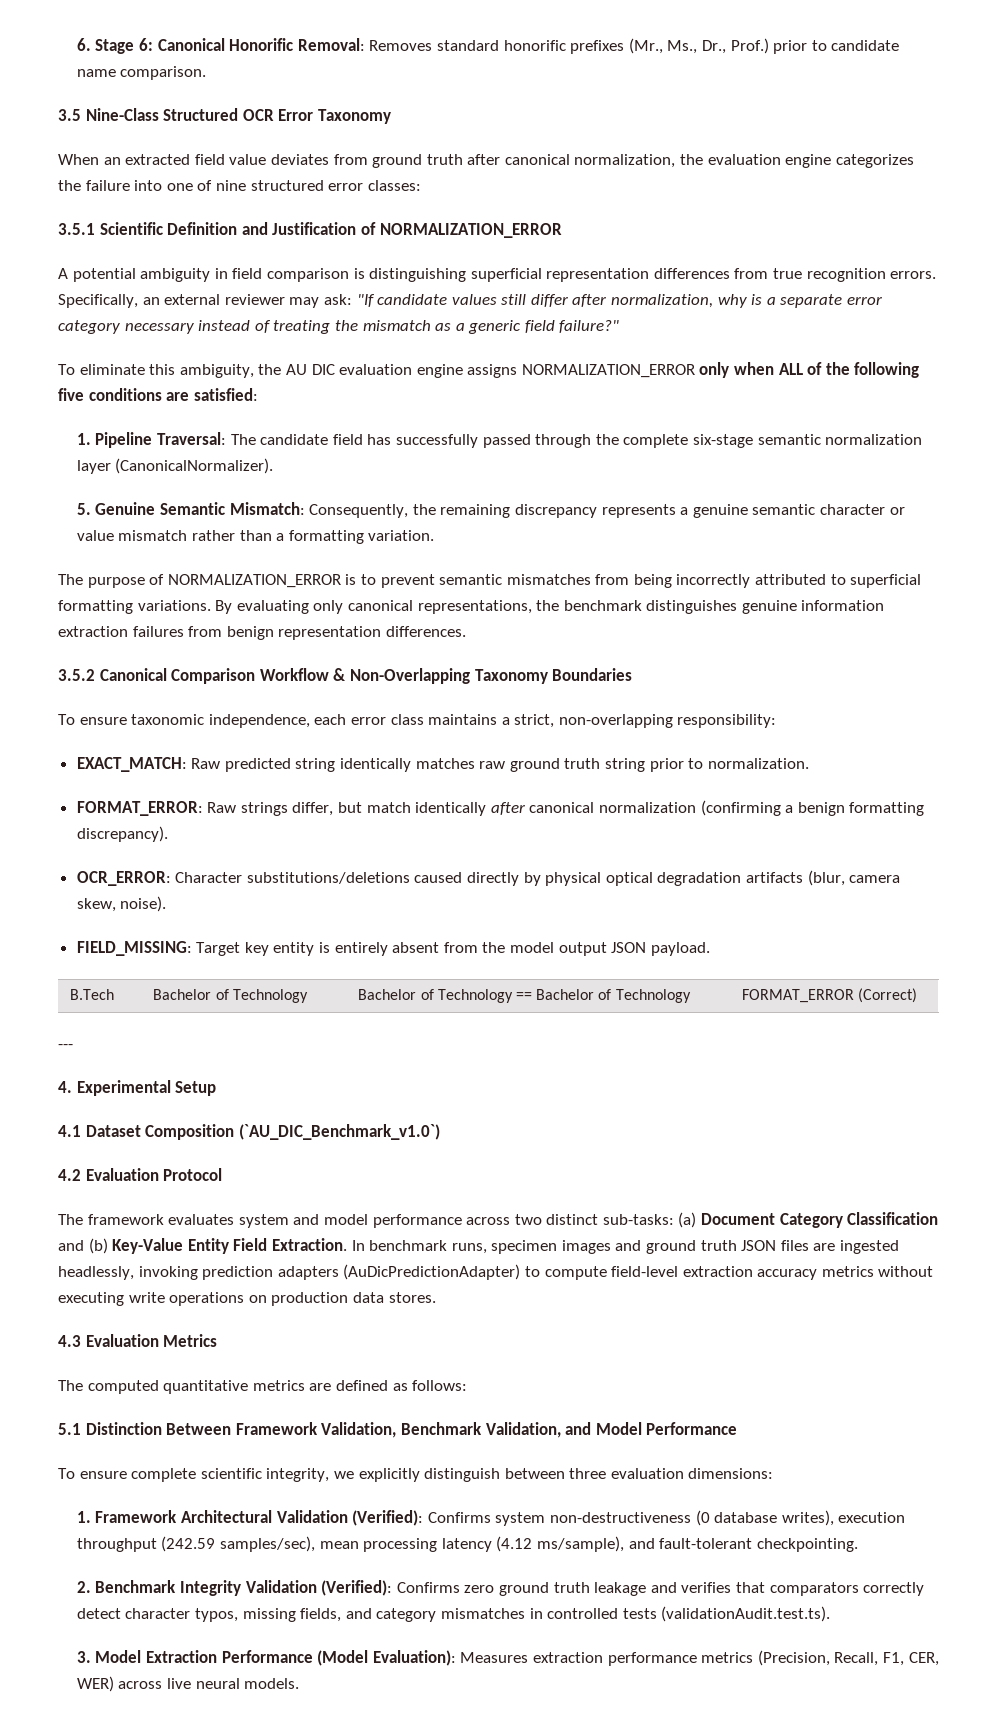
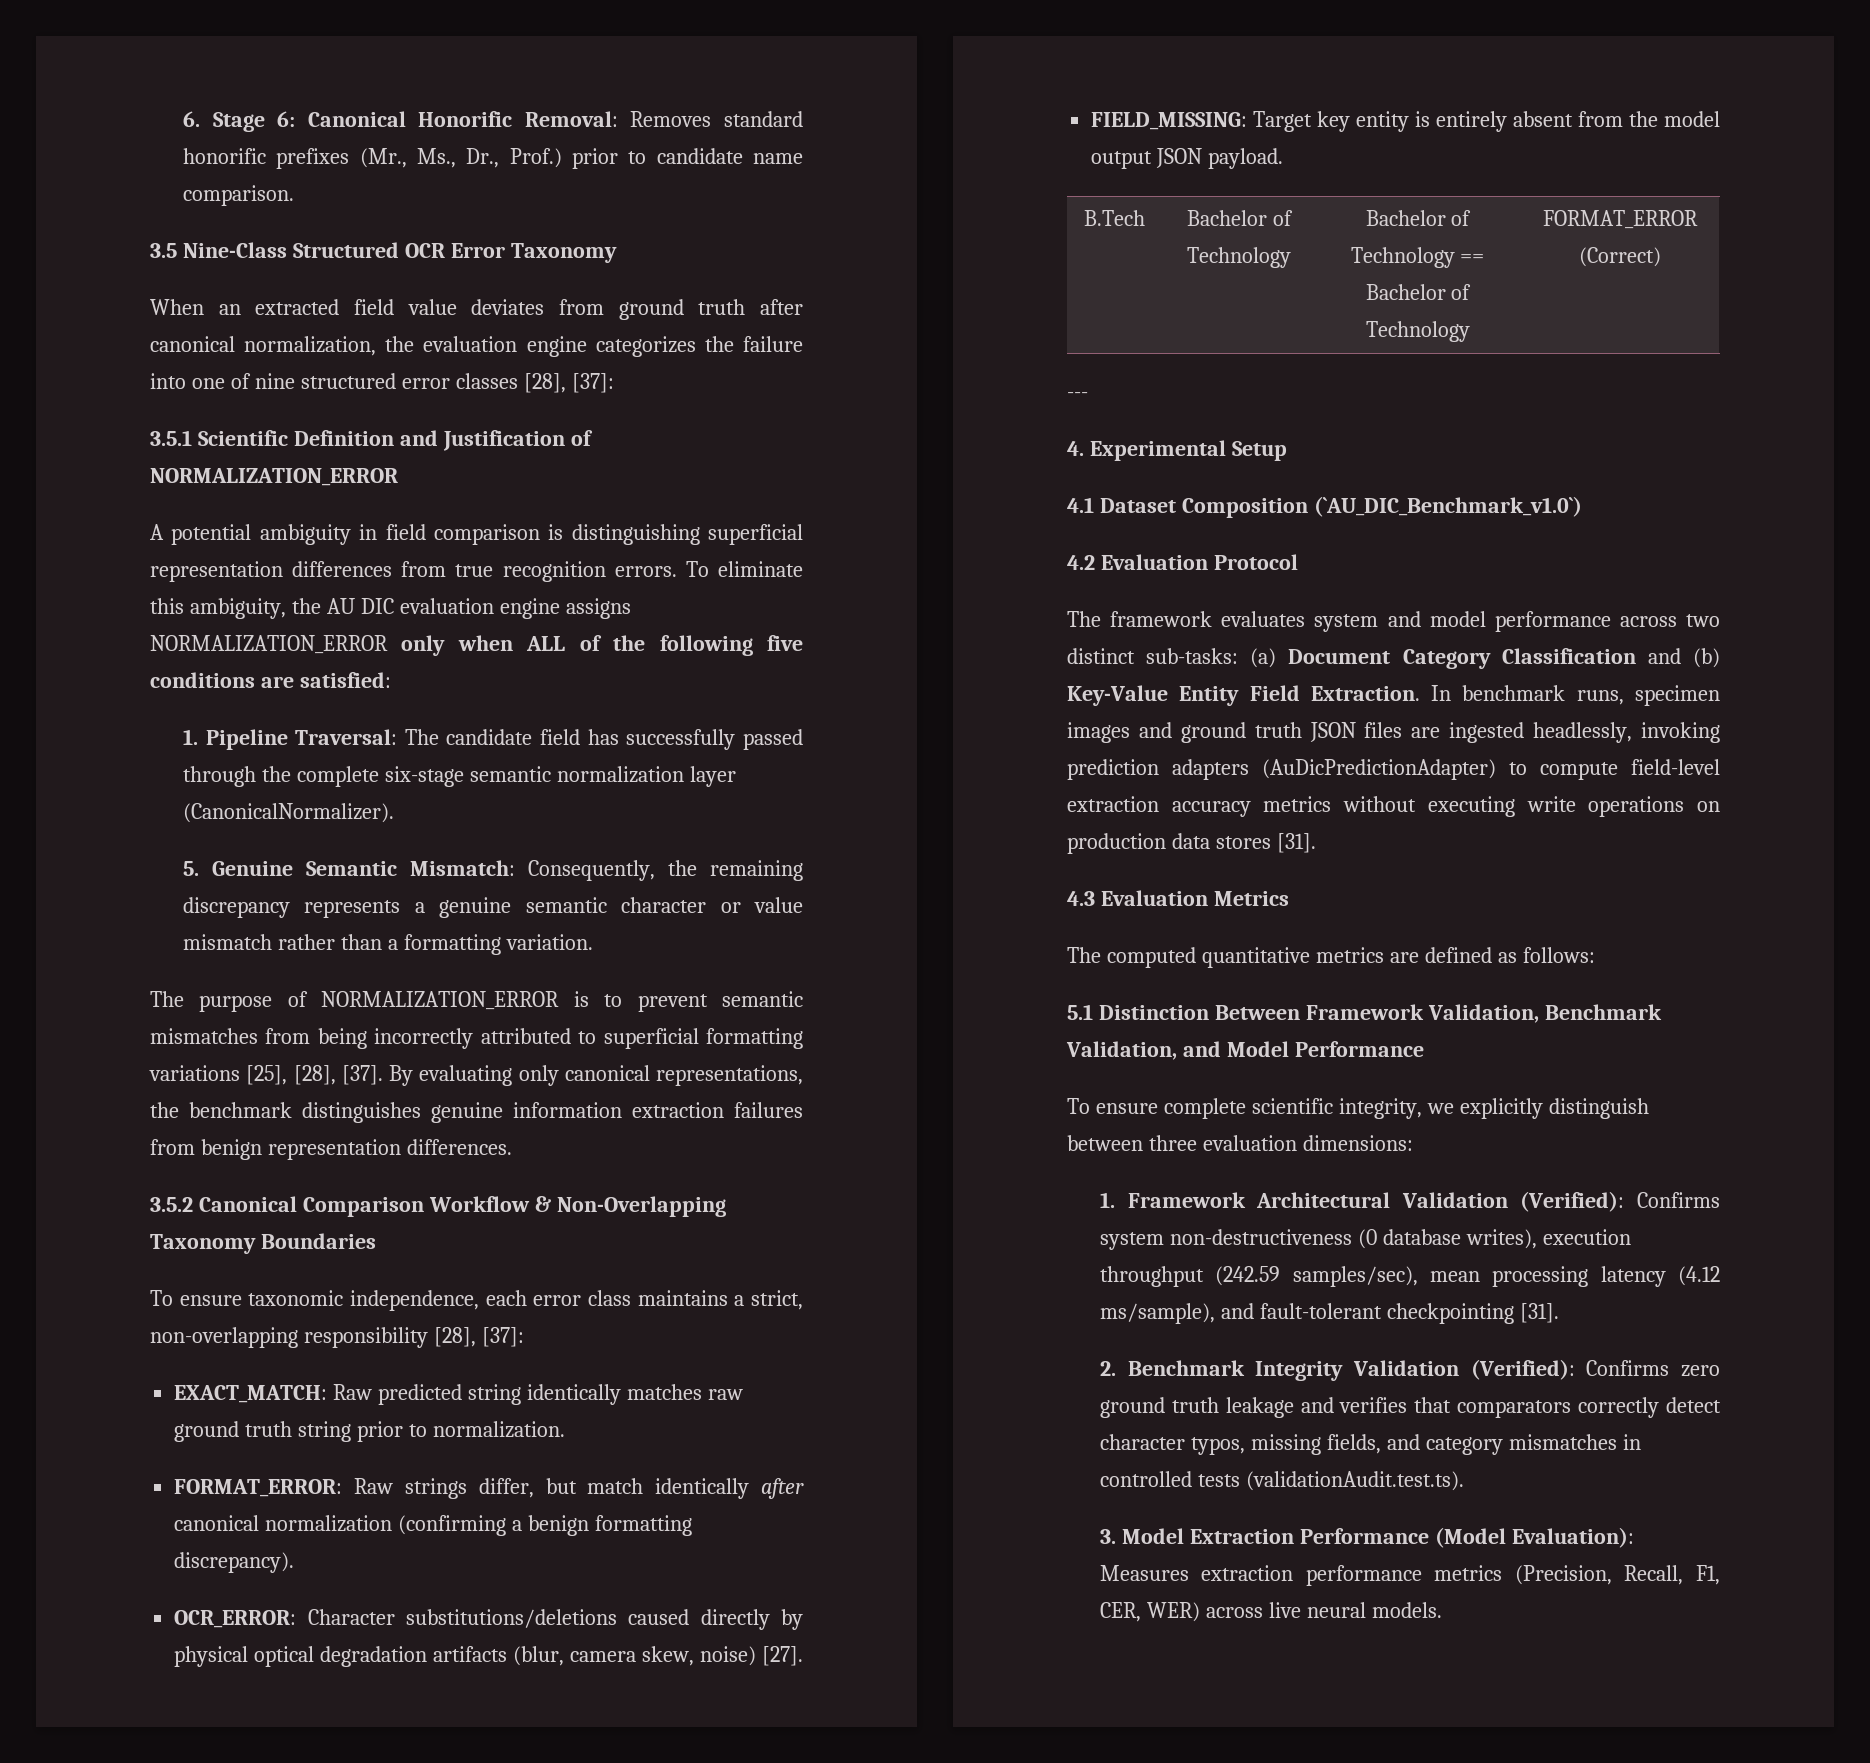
- When an extracted field value deviates from ground truth after canonical normalization, the evaluation engine categorizes the failure into one of nine structured error classes:
+ When an extracted field value deviates from ground truth after canonical normalization, the evaluation engine categorizes the failure into one of nine structured error classes [28], [37]:
- A potential ambiguity in field comparison is distinguishing superficial representation differences from true recognition errors. Specifically, an external reviewer may ask: "If candidate values still differ after normalization, why is a separate error category necessary instead of treating the mismatch as a generic field failure?"
- To eliminate this ambiguity, the AU DIC evaluation engine assigns NORMALIZATION_ERROR only when ALL of the following five conditions are satisfied:
+ A potential ambiguity in field comparison is distinguishing superficial representation differences from true recognition errors. To eliminate this ambiguity, the AU DIC evaluation engine assigns NORMALIZATION_ERROR only when ALL of the following five conditions are satisfied:
- The purpose of NORMALIZATION_ERROR is to prevent semantic mismatches from being incorrectly attributed to superficial formatting variations.
+ The purpose of NORMALIZATION_ERROR is to prevent semantic mismatches from being incorrectly attributed to superficial formatting variations [25], [28], [37].
- To ensure taxonomic independence, each error class maintains a strict, non-overlapping responsibility:
+ To ensure taxonomic independence, each error class maintains a strict, non-overlapping responsibility [28], [37]:
- OCR_ERROR: Character substitutions/deletions caused directly by physical optical degradation artifacts (blur, camera skew, noise).
+ OCR_ERROR: Character substitutions/deletions caused directly by physical optical degradation artifacts (blur, camera skew, noise) [27].
- In benchmark runs, specimen images and ground truth JSON files are ingested headlessly, invoking prediction adapters (AuDicPredictionAdapter) to compute field-level extraction accuracy metrics without executing write operations on production data stores.
+ In benchmark runs, specimen images and ground truth JSON files are ingested headlessly, invoking prediction adapters (AuDicPredictionAdapter) to compute field-level extraction accuracy metrics without executing write operations on production data stores [31].
- 1. Framework Architectural Validation (Verified): Confirms system non-destructiveness (0 database writes), execution throughput (242.59 samples/sec), mean processing latency (4.12 ms/sample), and fault-tolerant checkpointing.
+ 1. Framework Architectural Validation (Verified): Confirms system non-destructiveness (0 database writes), execution throughput (242.59 samples/sec), mean processing latency (4.12 ms/sample), and fault-tolerant checkpointing [31].

